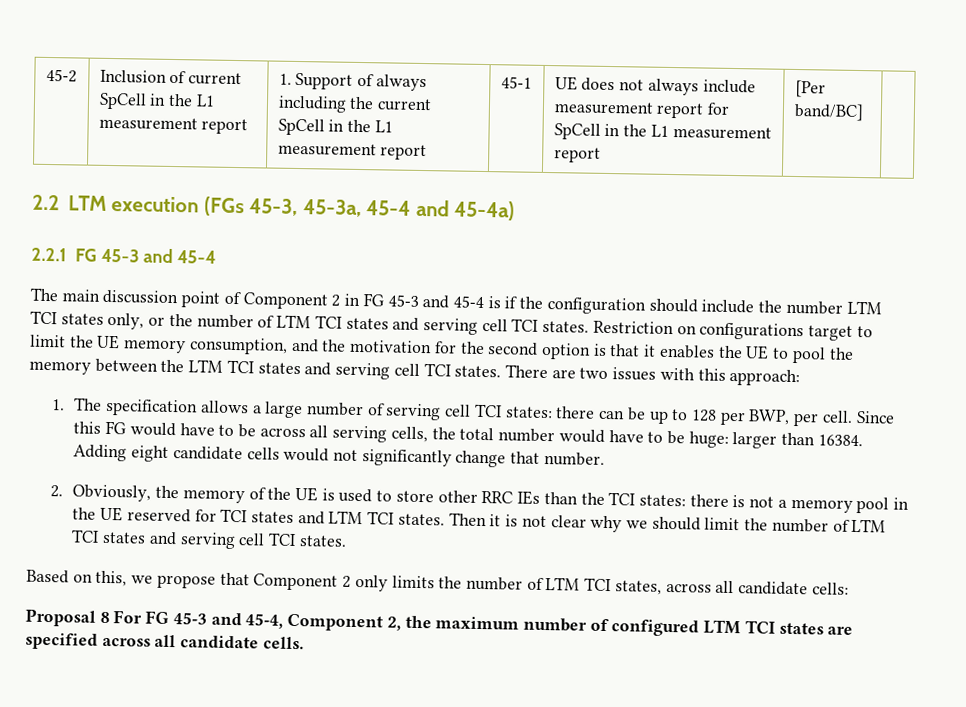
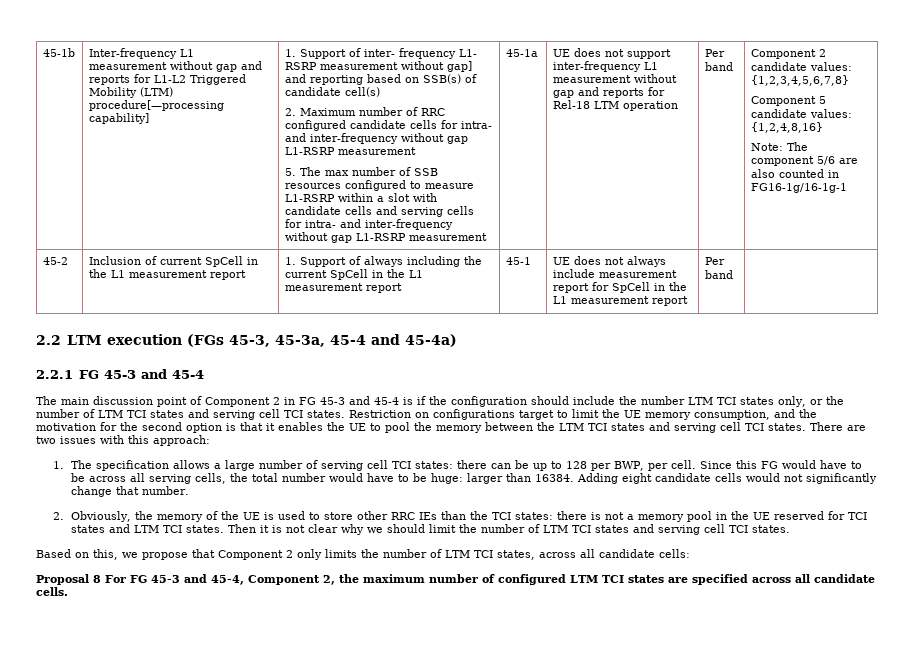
+ 45-1b | Inter-frequency L1 measurement without gap and reports for L1-L2 Triggered Mobility (LTM) procedure[—processing capability] | 1. Support of inter- frequency L1- RSRP measurement without gap] and reporting based on SSB(s) of candidate cell(s)
+ 2. Maximum number of RRC configured candidate cells for intra- and inter-frequency without gap L1-RSRP measurement
+ 5. The max number of SSB resources configured to measure L1-RSRP within a slot with candidate cells and serving cells for intra- and inter-frequency without gap L1-RSRP measurement | 45-1a | UE does not support inter-frequency L1 measurement without gap and reports for Rel-18 LTM operation | Per band | Component 2 candidate values: {1,2,3,4,5,6,7,8}
+ Component 5 candidate values: {1,2,4,8,16}
+ Note: The component 5/6 are also counted in FG16-1g/16-1g-1
- 45-2 | Inclusion of current SpCell in the L1 measurement report | 1. Support of always including the current SpCell in the L1 measurement report | 45-1 | UE does not always include measurement report for SpCell in the L1 measurement report | [Per band/BC]
+ 45-2 | Inclusion of current SpCell in the L1 measurement report | 1. Support of always including the current SpCell in the L1 measurement report | 45-1 | UE does not always include measurement report for SpCell in the L1 measurement report | Per band |

